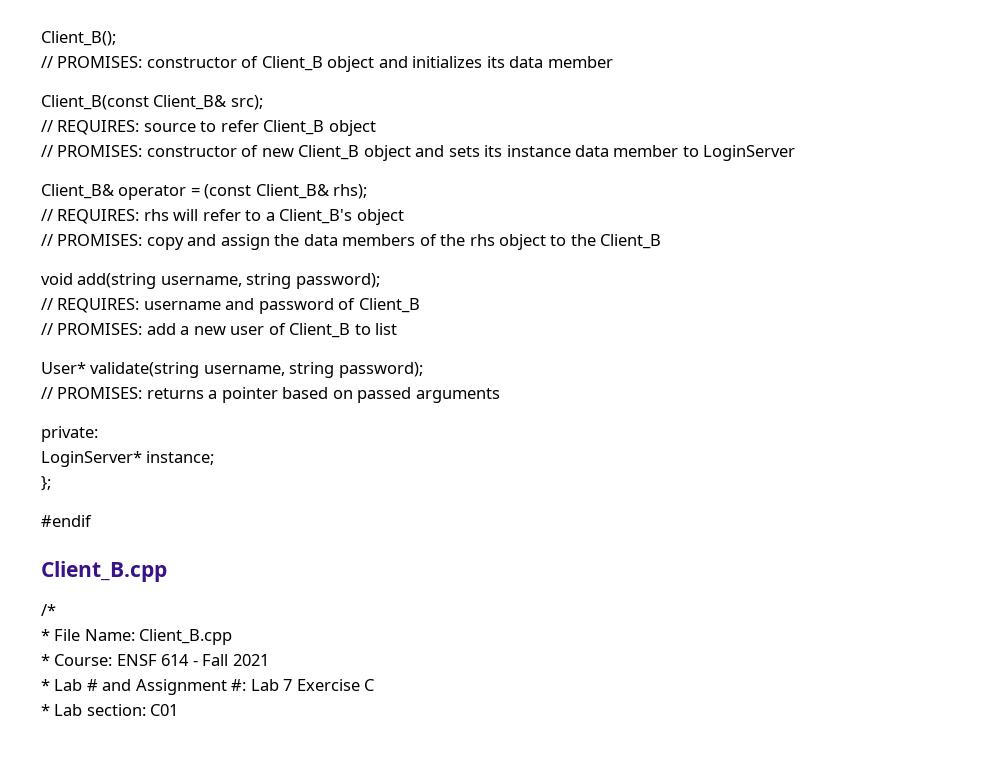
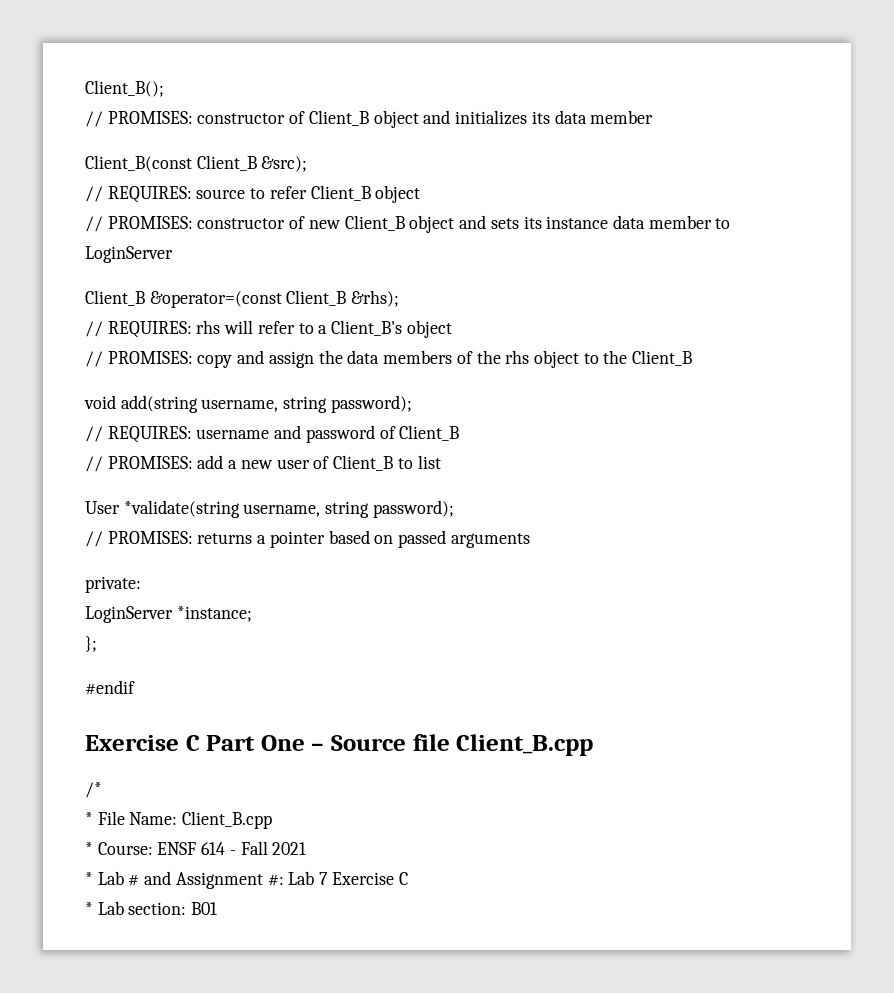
- Client_B(const Client_B& src);
+ Client_B(const Client_B &src);
- Client_B& operator = (const Client_B& rhs);
+ Client_B &operator=(const Client_B &rhs);
- User* validate(string username, string password);
+ User *validate(string username, string password);
- LoginServer* instance;
+ LoginServer *instance;
  #endif
- Client_B.cpp
+ Exercise C Part One – Source file Client_B.cpp
- * Lab section: C01
+ * Lab section: B01

